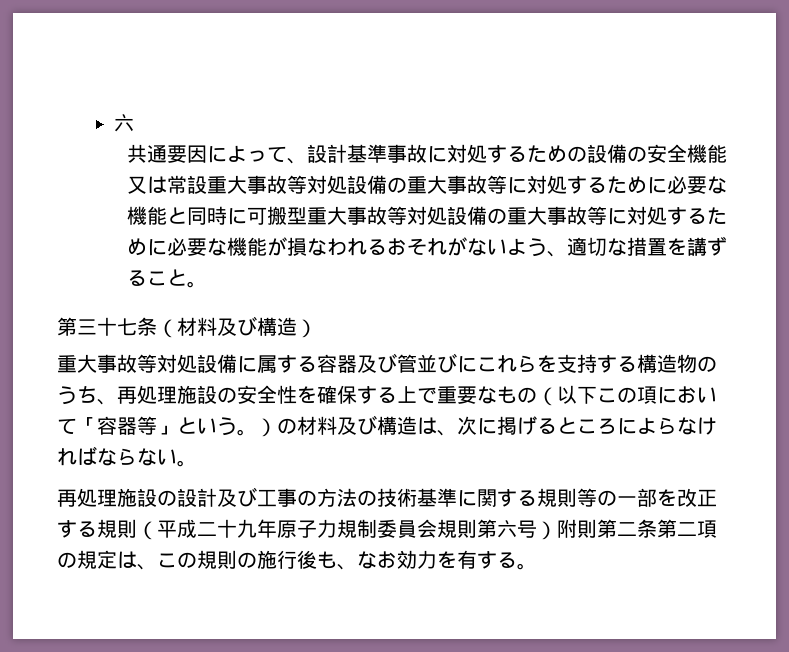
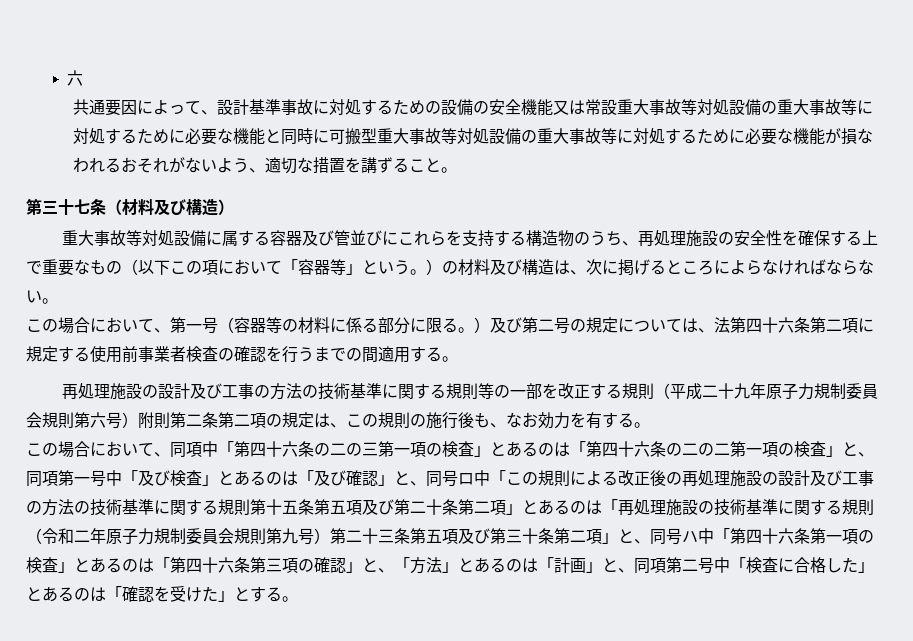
+ この場合において、第一号（容器等の材料に係る部分に限る。）及び第二号の規定については、法第四十六条第二項に規定する使用前事業者検査の確認を行うまでの間適用する。
+ この場合において、同項中「第四十六条の二の三第一項の検査」とあるのは「第四十六条の二の二第一項の検査」と、同項第一号中「及び検査」とあるのは「及び確認」と、同号ロ中「この規則による改正後の再処理施設の設計及び工事の方法の技術基準に関する規則第十五条第五項及び第二十条第二項」とあるのは「再処理施設の技術基準に関する規則（令和二年原子力規制委員会規則第九号）第二十三条第五項及び第三十条第二項」と、同号ハ中「第四十六条第一項の検査」とあるのは「第四十六条第三項の確認」と、「方法」とあるのは「計画」と、同項第二号中「検査に合格した」とあるのは「確認を受けた」とする。

